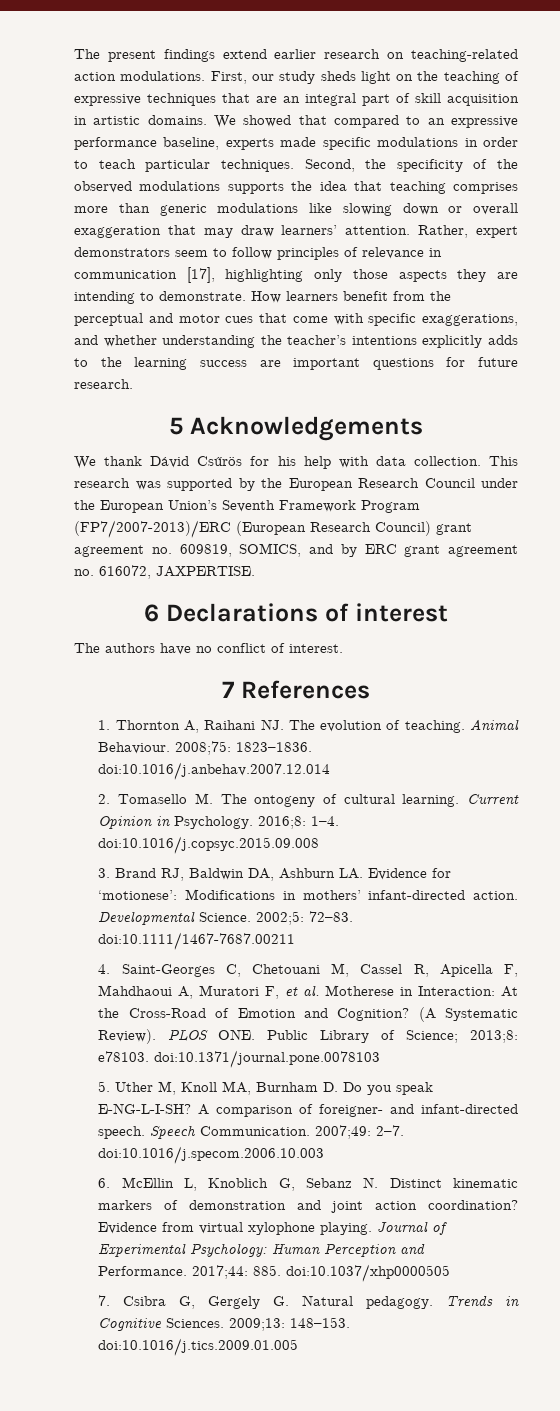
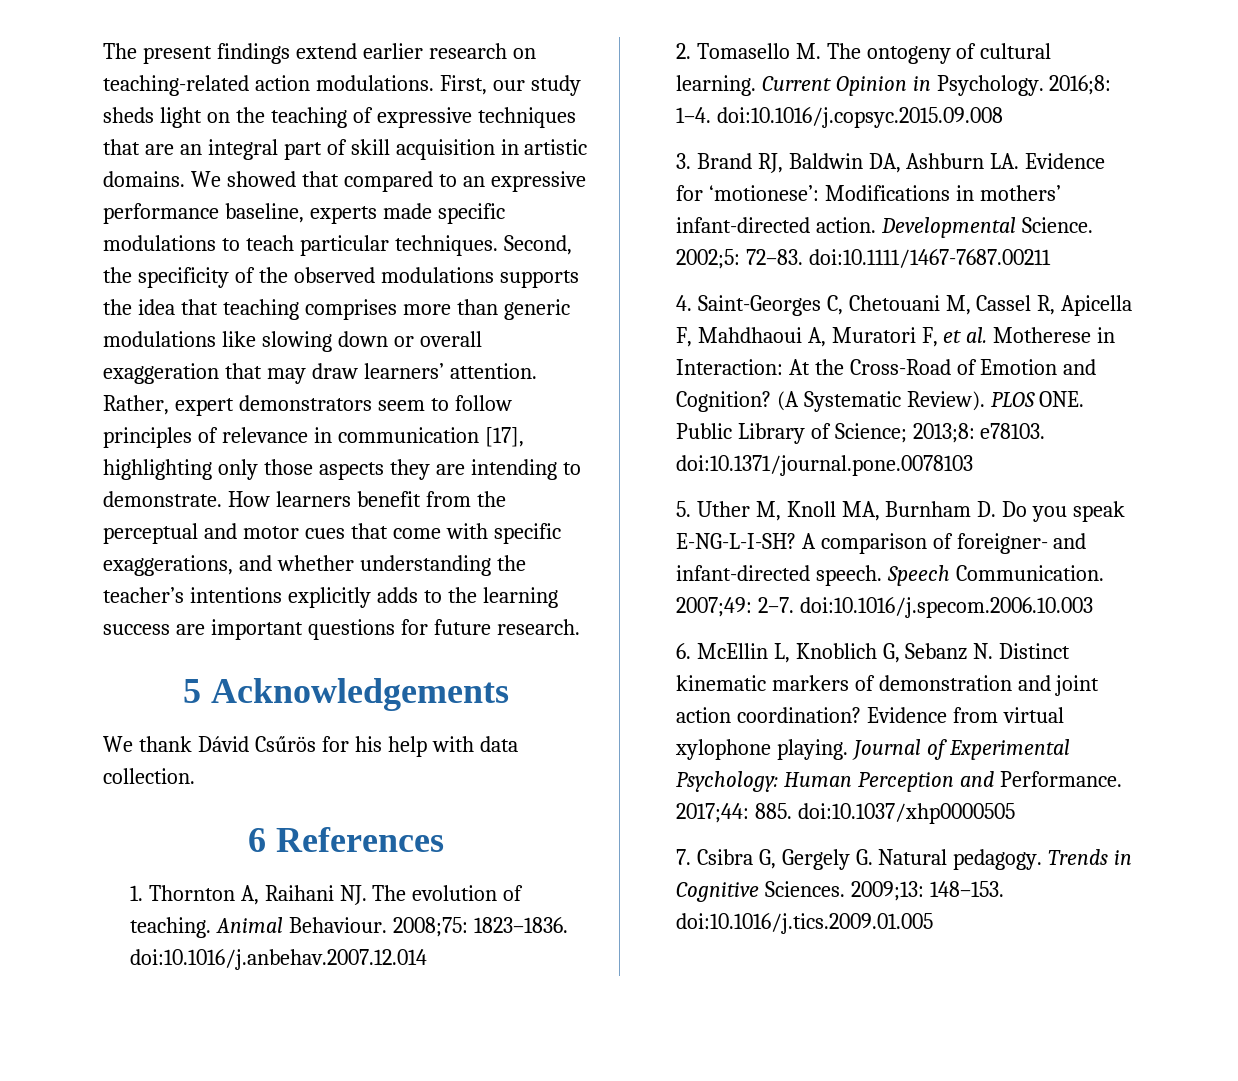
- We showed that compared to an expressive performance baseline, experts made specific modulations in order to teach particular techniques.
+ We showed that compared to an expressive performance baseline, experts made specific modulations to teach particular techniques.
- We thank Dávid Csűrös for his help with data collection. This research was supported by the European Research Council under the European Union’s Seventh Framework Program (FP7/2007-2013)/ERC (European Research Council) grant agreement no. 609819, SOMICS, and by ERC grant agreement no. 616072, JAXPERTISE.
- 6 Declarations of interest
- The authors have no conflict of interest.
- 7 References
+ We thank Dávid Csűrös for his help with data collection.
+ 6 References

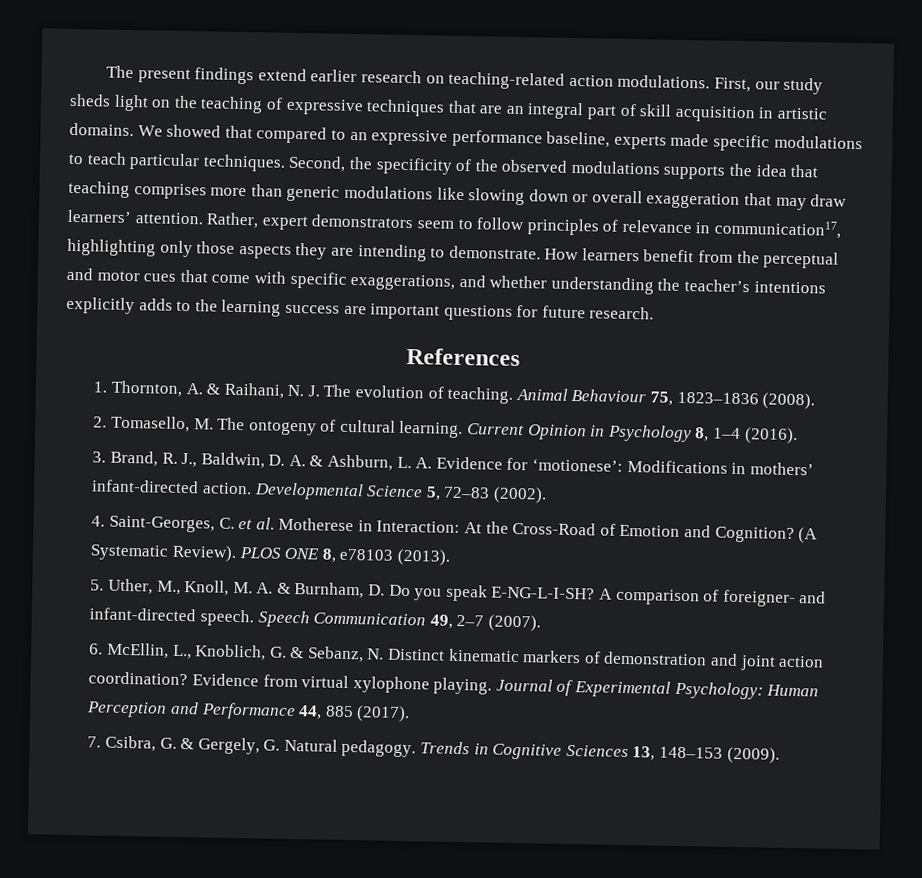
- Rather, expert demonstrators seem to follow principles of relevance in communication [17], highlighting only those aspects they are intending to demonstrate.
+ Rather, expert demonstrators seem to follow principles of relevance in communication17, highlighting only those aspects they are intending to demonstrate.
- 5 Acknowledgements
- We thank Dávid Csűrös for his help with data collection.
- 6 References
- 1. Thornton A, Raihani NJ. The evolution of teaching.
+ References
+ 1. Thornton, A. & Raihani, N. J. The evolution of teaching.
- Animal Behaviour. 2008;75: 1823–1836. doi:10.1016/j.anbehav.2007.12.014
+ Animal Behaviour 75, 1823–1836 (2008).
- 2. Tomasello M. The ontogeny of cultural learning.
+ 2. Tomasello, M. The ontogeny of cultural learning.
- Current Opinion in Psychology. 2016;8: 1–4. doi:10.1016/j.copsyc.2015.09.008
- 3. Brand RJ, Baldwin DA, Ashburn LA. Evidence for ‘motionese’: Modifications in mothers’ infant-directed action.
+ Current Opinion in Psychology 8, 1–4 (2016).
+ 3. Brand, R. J., Baldwin, D. A. & Ashburn, L. A. Evidence for ‘motionese’: Modifications in mothers’ infant-directed action.
- Developmental Science. 2002;5: 72–83. doi:10.1111/1467-7687.00211
- 4. Saint-Georges C, Chetouani M, Cassel R, Apicella F, Mahdhaoui A, Muratori F, et al. Motherese in Interaction: At the Cross-Road of Emotion and Cognition?
+ Developmental Science 5, 72–83 (2002).
+ 4. Saint-Georges, C. et al. Motherese in Interaction: At the Cross-Road of Emotion and Cognition?
- PLOS ONE. Public Library of Science; 2013;8: e78103. doi:10.1371/journal.pone.0078103
- 5. Uther M, Knoll MA, Burnham D. Do you speak E-NG-L-I-SH?
+ PLOS ONE 8, e78103 (2013).
+ 5. Uther, M., Knoll, M. A. & Burnham, D. Do you speak E-NG-L-I-SH?
- Speech Communication. 2007;49: 2–7. doi:10.1016/j.specom.2006.10.003
- 6. McEllin L, Knoblich G, Sebanz N. Distinct kinematic markers of demonstration and joint action coordination?
+ Speech Communication 49, 2–7 (2007).
+ 6. McEllin, L., Knoblich, G. & Sebanz, N. Distinct kinematic markers of demonstration and joint action coordination?
- Journal of Experimental Psychology: Human Perception and Performance. 2017;44: 885. doi:10.1037/xhp0000505
- 7. Csibra G, Gergely G. Natural pedagogy.
+ Journal of Experimental Psychology: Human Perception and Performance 44, 885 (2017).
+ 7. Csibra, G. & Gergely, G. Natural pedagogy.
- Trends in Cognitive Sciences. 2009;13: 148–153. doi:10.1016/j.tics.2009.01.005
+ Trends in Cognitive Sciences 13, 148–153 (2009).

